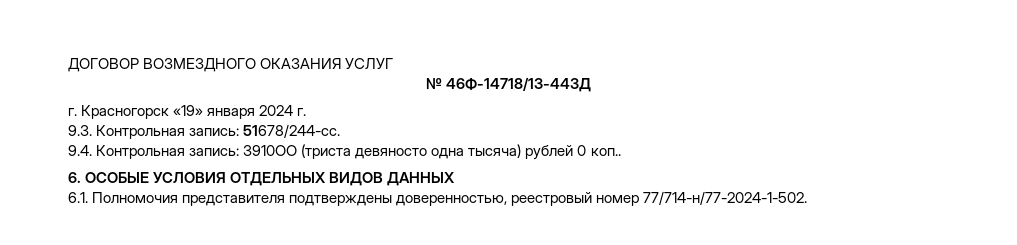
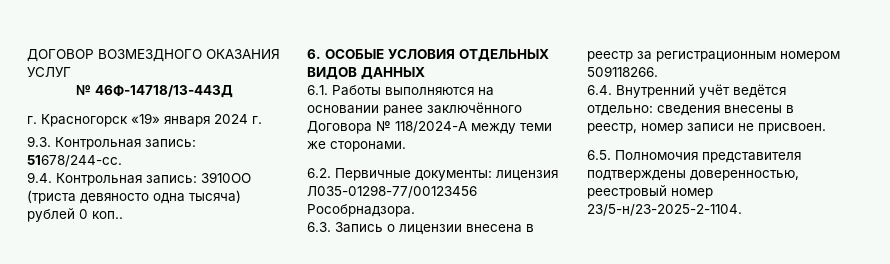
- 6.1. Полномочия представителя подтверждены доверенностью, реестровый номер 77/714-н/77-2024-1-502.
+ 6.1. Работы выполняются на основании ранее заключённого Договора № 118/2024-А между теми же сторонами.
+ 6.2. Первичные документы: лицензия Л035-01298-77/00123456 Рособрнадзора.
+ 6.3. Запись о лицензии внесена в реестр за регистрационным номером 509118266.
+ 6.4. Внутренний учёт ведётся отдельно: сведения внесены в реестр, номер записи не присвоен.
+ 6.5. Полномочия представителя подтверждены доверенностью, реестровый номер 23/5-н/23-2025-2-1104.

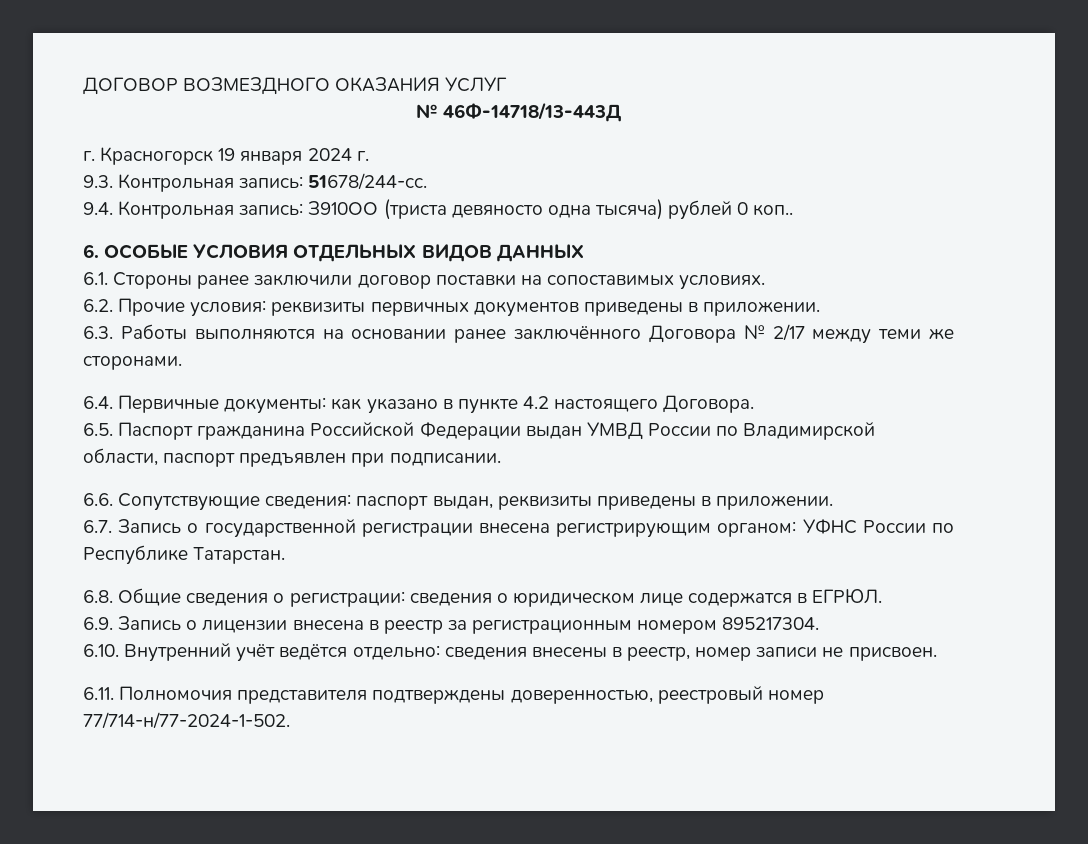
- г. Красногорск «19» января 2024 г.
+ г. Красногорск 19 января 2024 г.
- 6.1. Работы выполняются на основании ранее заключённого Договора № 118/2024-А между теми же сторонами.
+ 6.1. Стороны ранее заключили договор поставки на сопоставимых условиях.
+ 6.2. Прочие условия: реквизиты первичных документов приведены в приложении.
+ 6.3. Работы выполняются на основании ранее заключённого Договора № 2/17 между теми же сторонами.
- 6.2. Первичные документы: лицензия Л035-01298-77/00123456 Рособрнадзора.
- 6.3. Запись о лицензии внесена в реестр за регистрационным номером 509118266.
- 6.4. Внутренний учёт ведётся отдельно: сведения внесены в реестр, номер записи не присвоен.
+ 6.4. Первичные документы: как указано в пункте 4.2 настоящего Договора.
+ 6.5. Паспорт гражданина Российской Федерации выдан УМВД России по Владимирской области, паспорт предъявлен при подписании.
+ 6.6. Сопутствующие сведения: паспорт выдан, реквизиты приведены в приложении.
+ 6.7. Запись о государственной регистрации внесена регистрирующим органом: УФНС России по Республике Татарстан.
+ 6.8. Общие сведения о регистрации: сведения о юридическом лице содержатся в ЕГРЮЛ.
+ 6.9. Запись о лицензии внесена в реестр за регистрационным номером 895217304.
+ 6.10. Внутренний учёт ведётся отдельно: сведения внесены в реестр, номер записи не присвоен.
- 6.5. Полномочия представителя подтверждены доверенностью, реестровый номер 23/5-н/23-2025-2-1104.
+ 6.11. Полномочия представителя подтверждены доверенностью, реестровый номер 77/714-н/77-2024-1-502.

